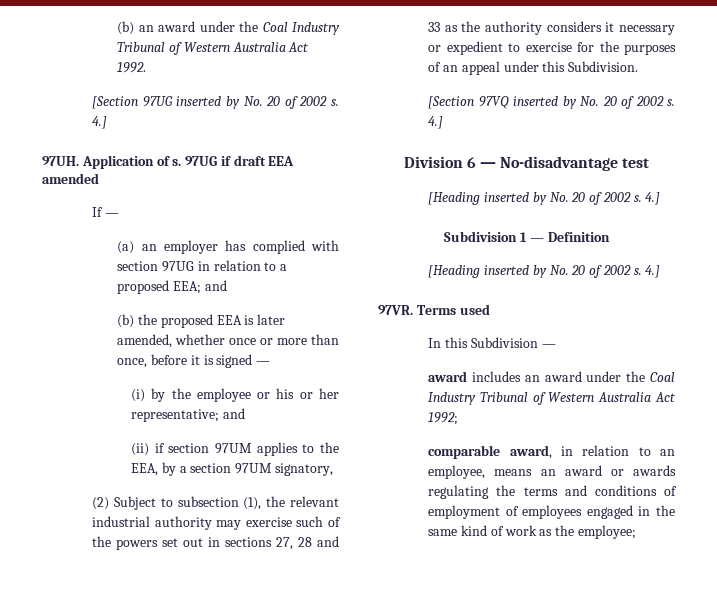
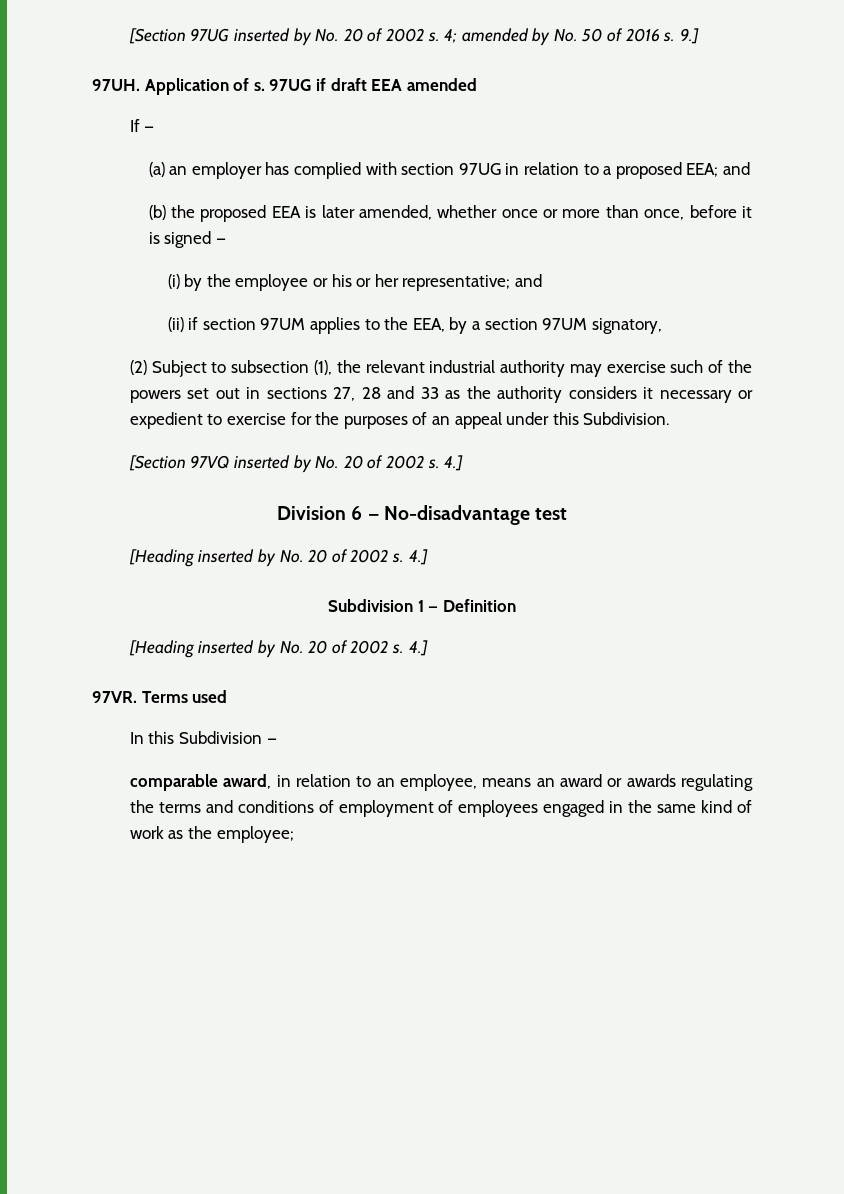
- (b) an award under the Coal Industry Tribunal of Western Australia Act 1992.
- [Section 97UG inserted by No. 20 of 2002 s. 4.]
+ [Section 97UG inserted by No. 20 of 2002 s. 4; amended by No. 50 of 2016 s. 9.]
- award includes an award under the Coal Industry Tribunal of Western Australia Act 1992;

